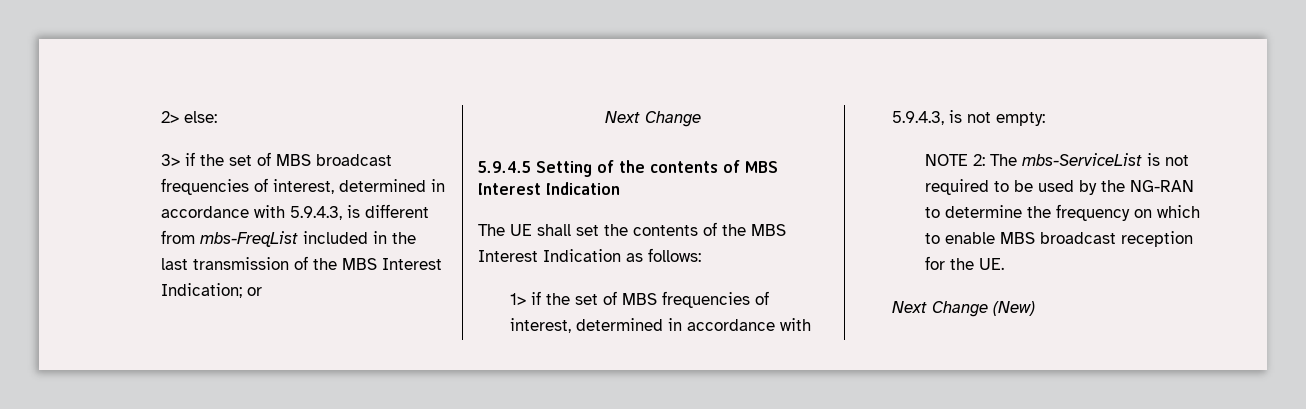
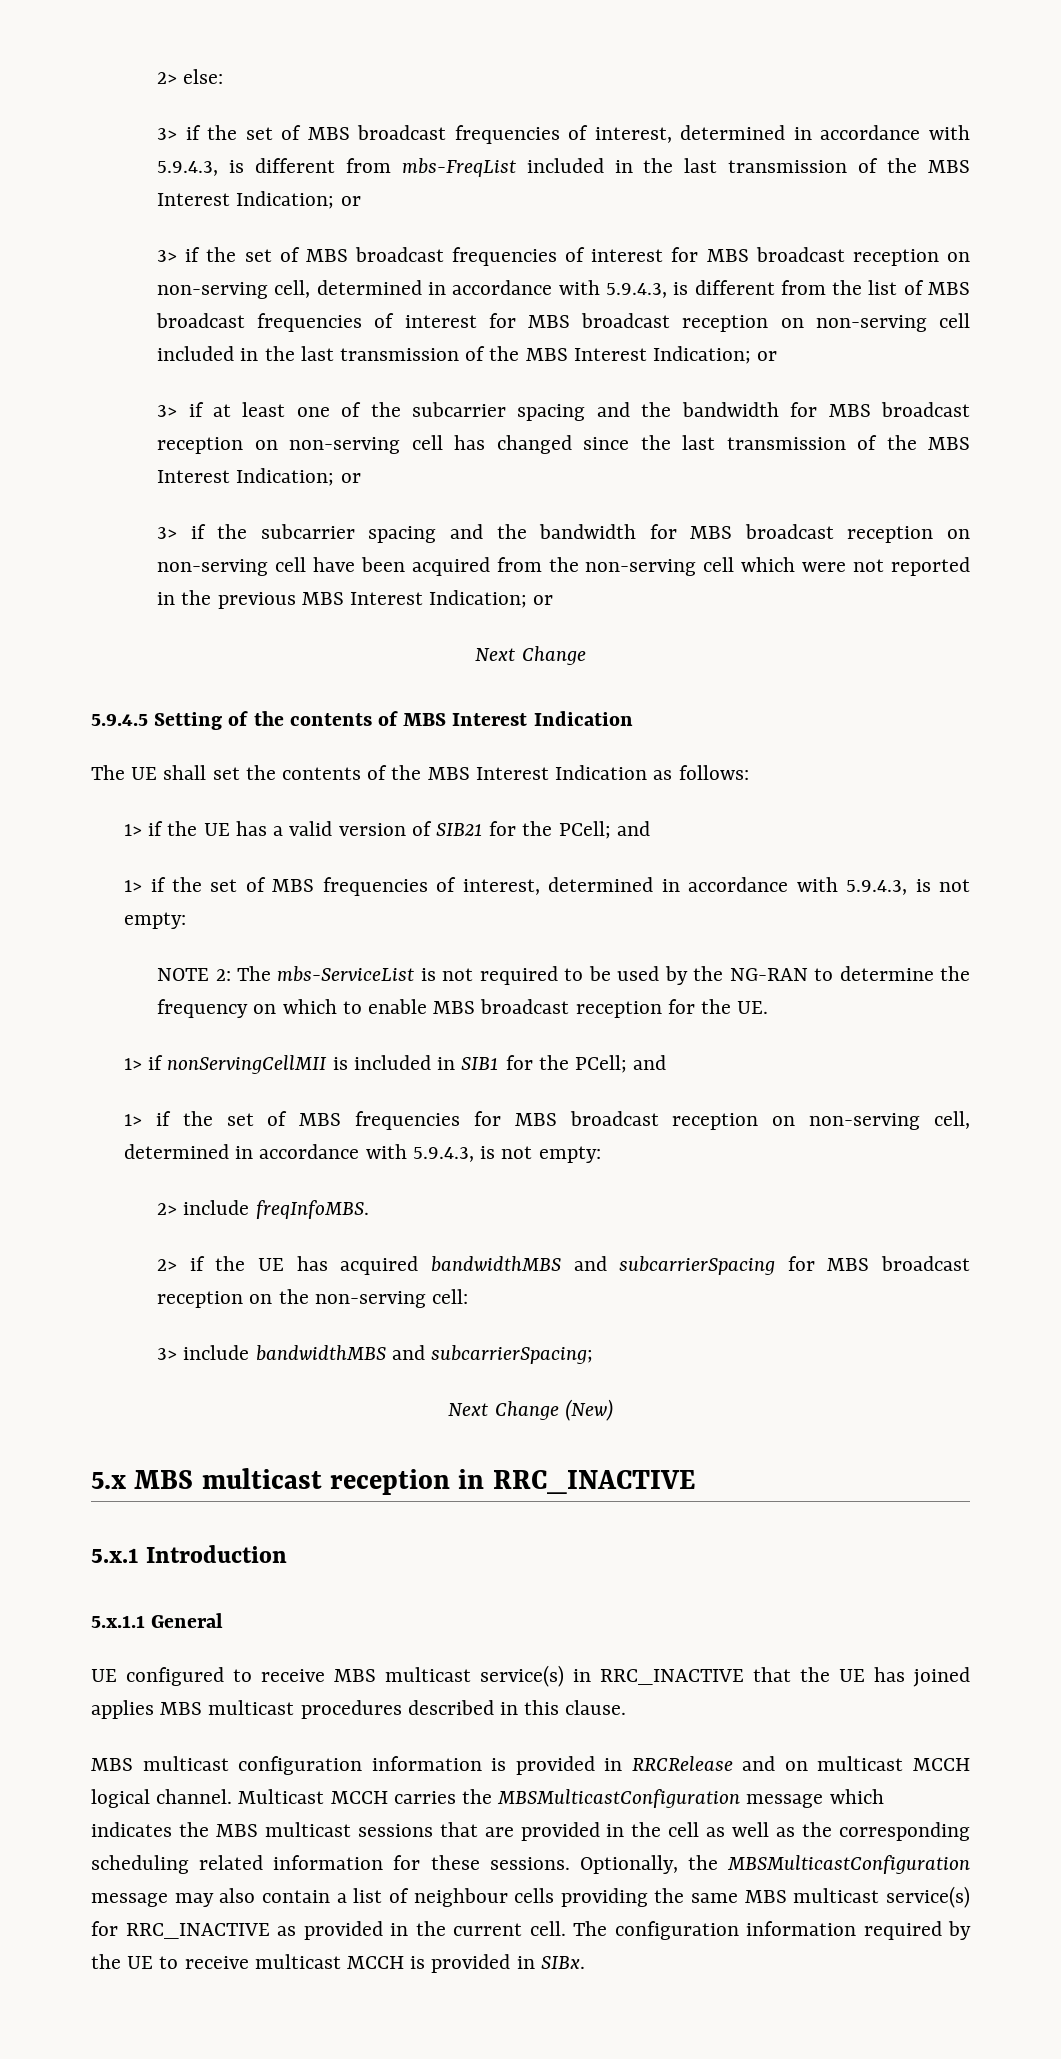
+ 3> if the set of MBS broadcast frequencies of interest for MBS broadcast reception on non-serving cell, determined in accordance with 5.9.4.3, is different from the list of MBS broadcast frequencies of interest for MBS broadcast reception on non-serving cell included in the last transmission of the MBS Interest Indication; or
+ 3> if at least one of the subcarrier spacing and the bandwidth for MBS broadcast reception on non-serving cell has changed since the last transmission of the MBS Interest Indication; or
+ 3> if the subcarrier spacing and the bandwidth for MBS broadcast reception on non-serving cell have been acquired from the non-serving cell which were not reported in the previous MBS Interest Indication; or
+ 1> if the UE has a valid version of SIB21 for the PCell; and
+ 1> if nonServingCellMII is included in SIB1 for the PCell; and
+ 1> if the set of MBS frequencies for MBS broadcast reception on non-serving cell, determined in accordance with 5.9.4.3, is not empty:
+ 2> include freqInfoMBS.
+ 2> if the UE has acquired bandwidthMBS and subcarrierSpacing for MBS broadcast reception on the non-serving cell:
+ 3> include bandwidthMBS and subcarrierSpacing;
  Next Change (New)
+ 5.x MBS multicast reception in RRC_INACTIVE
+ 5.x.1 Introduction
+ 5.x.1.1 General
+ UE configured to receive MBS multicast service(s) in RRC_INACTIVE that the UE has joined applies MBS multicast procedures described in this clause.
+ MBS multicast configuration information is provided in RRCRelease and on multicast MCCH logical channel. Multicast MCCH carries the MBSMulticastConfiguration message which indicates the MBS multicast sessions that are provided in the cell as well as the corresponding scheduling related information for these sessions. Optionally, the MBSMulticastConfiguration message may also contain a list of neighbour cells providing the same MBS multicast service(s) for RRC_INACTIVE as provided in the current cell. The configuration information required by the UE to receive multicast MCCH is provided in SIBx.

